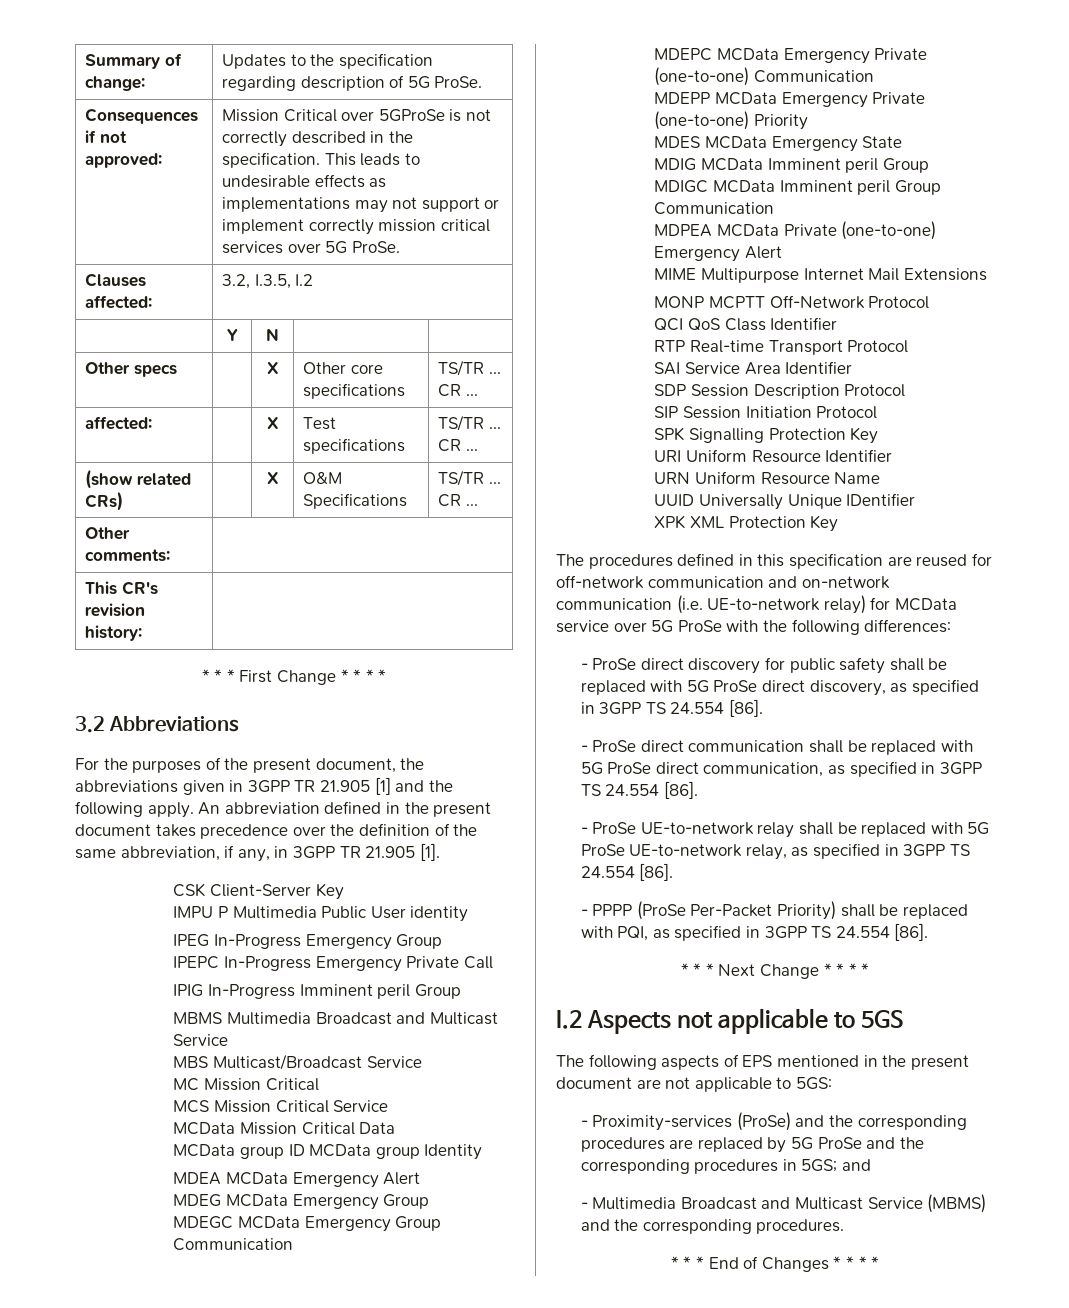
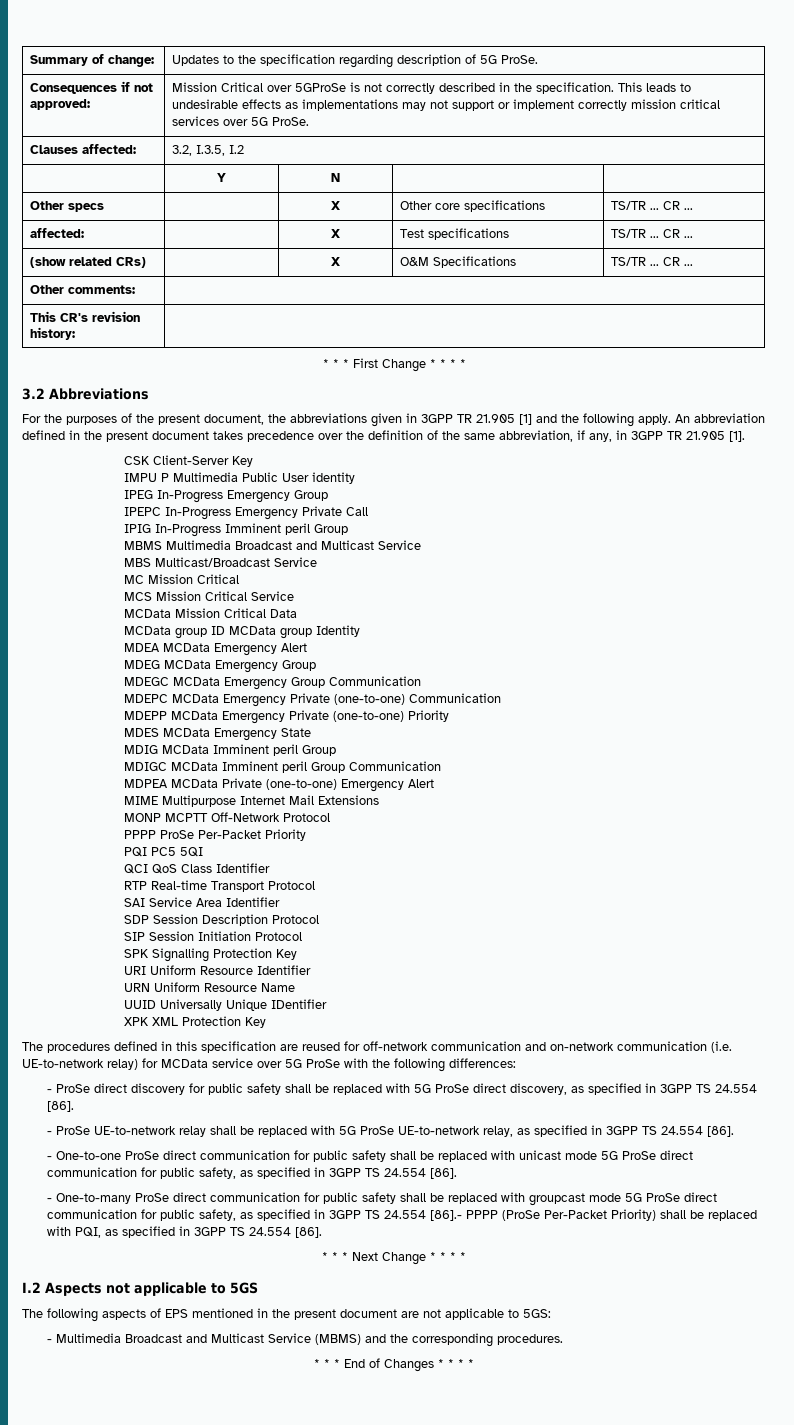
+ PPPP ProSe Per-Packet Priority
+ PQI PC5 5QI
- - ProSe direct communication shall be replaced with 5G ProSe direct communication, as specified in 3GPP TS 24.554 [86].
- - PPPP (ProSe Per-Packet Priority) shall be replaced with PQI, as specified in 3GPP TS 24.554 [86].
+ - One-to-one ProSe direct communication for public safety shall be replaced with unicast mode 5G ProSe direct communication for public safety, as specified in 3GPP TS 24.554 [86].
+ - One-to-many ProSe direct communication for public safety shall be replaced with groupcast mode 5G ProSe direct communication for public safety, as specified in 3GPP TS 24.554 [86].- PPPP (ProSe Per-Packet Priority) shall be replaced with PQI, as specified in 3GPP TS 24.554 [86].
- - Proximity-services (ProSe) and the corresponding procedures are replaced by 5G ProSe and the corresponding procedures in 5GS; and

